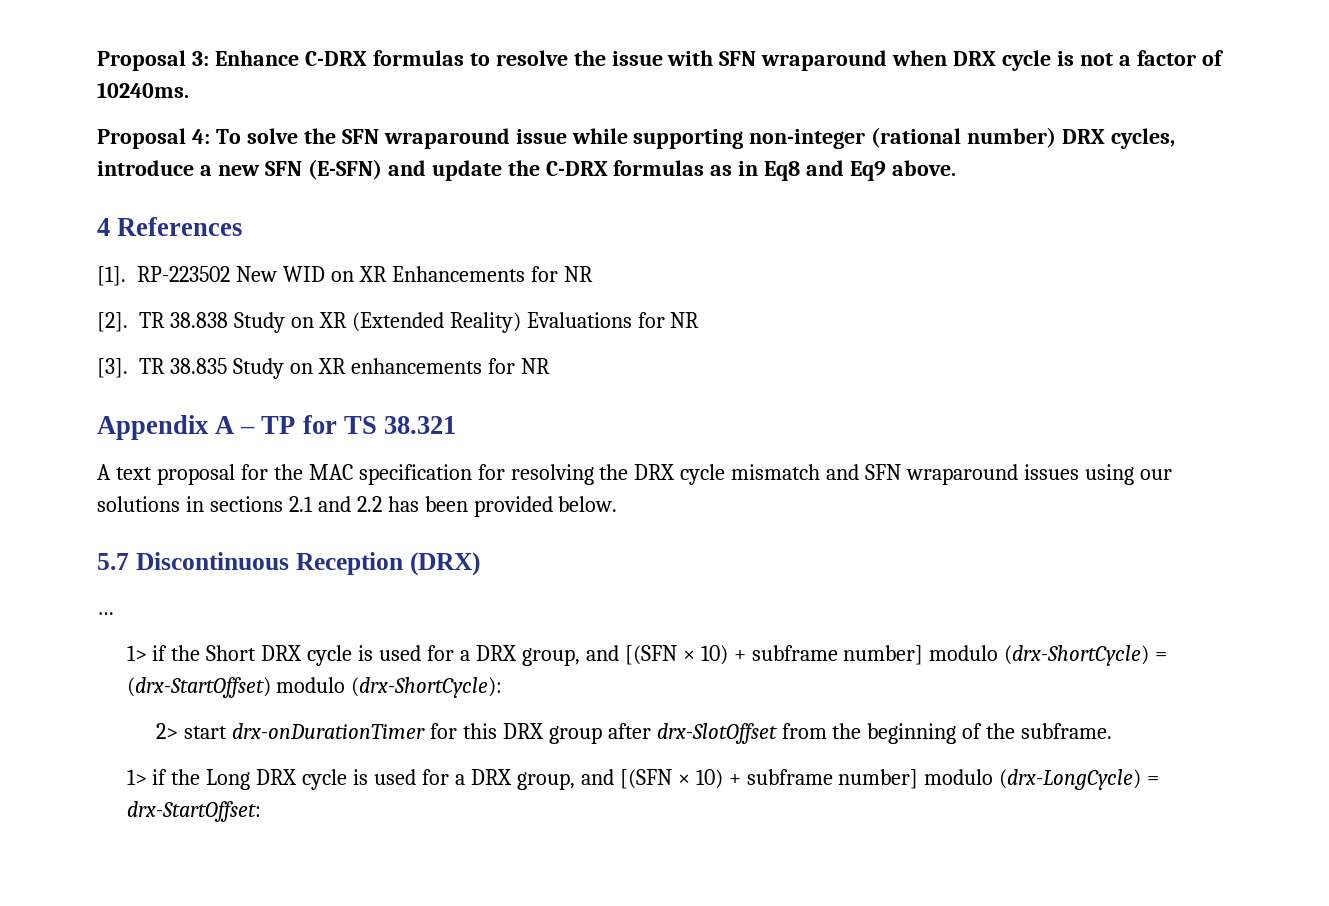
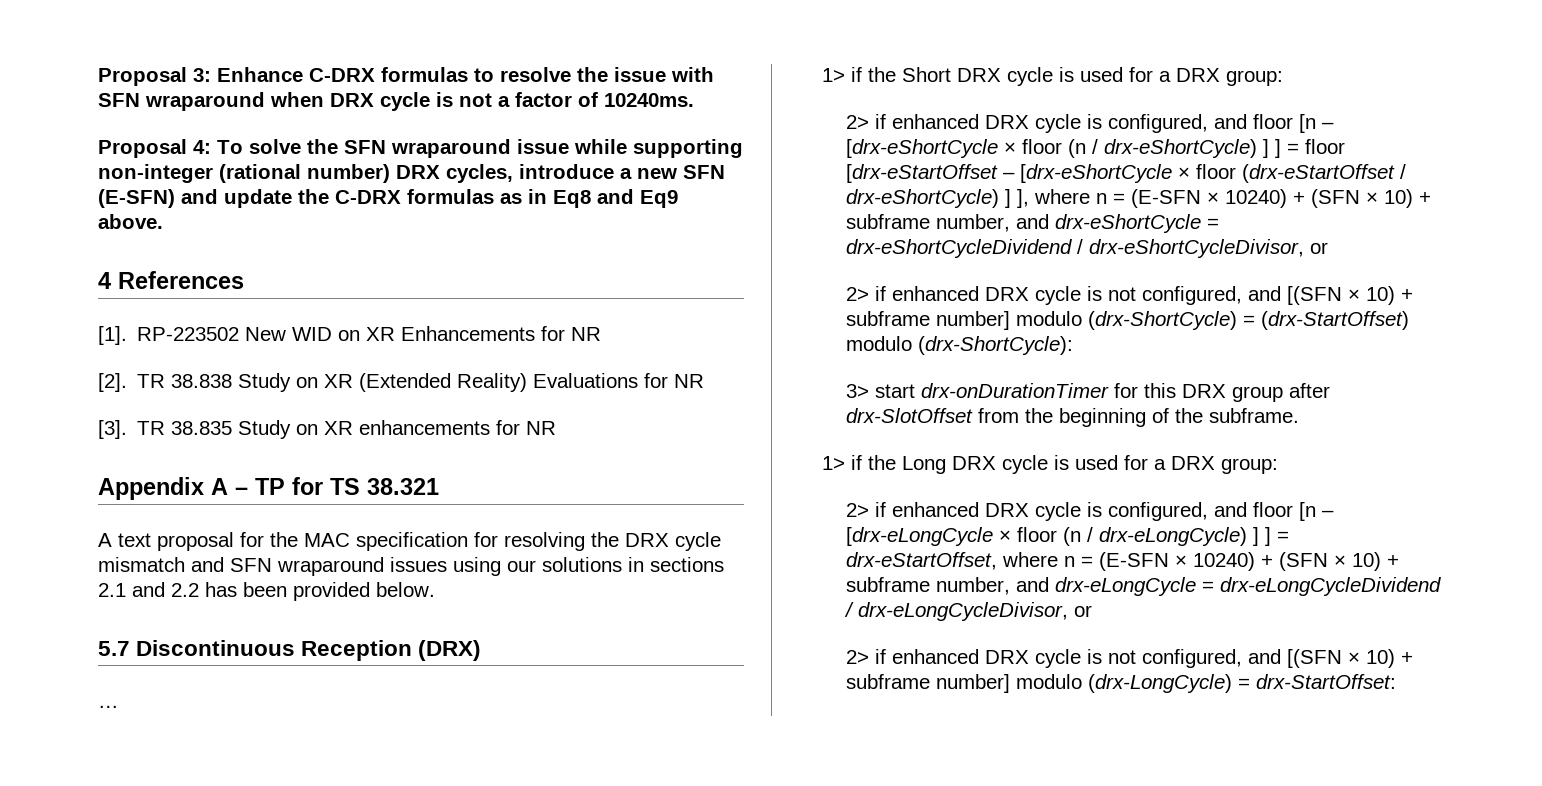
- 1> if the Short DRX cycle is used for a DRX group, and [(SFN × 10) + subframe number] modulo (drx-ShortCycle) = (drx-StartOffset) modulo (drx-ShortCycle):
+ 1> if the Short DRX cycle is used for a DRX group:
+ 2> if enhanced DRX cycle is configured, and floor [n – [drx-eShortCycle × floor (n / drx-eShortCycle) ] ] = floor [drx-eStartOffset – [drx-eShortCycle × floor (drx-eStartOffset / drx-eShortCycle) ] ], where n = (E-SFN × 10240) + (SFN × 10) + subframe number, and drx-eShortCycle = drx-eShortCycleDividend / drx-eShortCycleDivisor, or
+ 2> if enhanced DRX cycle is not configured, and [(SFN × 10) + subframe number] modulo (drx-ShortCycle) = (drx-StartOffset) modulo (drx-ShortCycle):
- 2> start drx-onDurationTimer for this DRX group after drx-SlotOffset from the beginning of the subframe.
+ 3> start drx-onDurationTimer for this DRX group after drx-SlotOffset from the beginning of the subframe.
- 1> if the Long DRX cycle is used for a DRX group, and [(SFN × 10) + subframe number] modulo (drx-LongCycle) = drx-StartOffset:
+ 1> if the Long DRX cycle is used for a DRX group:
+ 2> if enhanced DRX cycle is configured, and floor [n – [drx-eLongCycle × floor (n / drx-eLongCycle) ] ] = drx-eStartOffset, where n = (E-SFN × 10240) + (SFN × 10) + subframe number, and drx-eLongCycle = drx-eLongCycleDividend / drx-eLongCycleDivisor, or
+ 2> if enhanced DRX cycle is not configured, and [(SFN × 10) + subframe number] modulo (drx-LongCycle) = drx-StartOffset:

